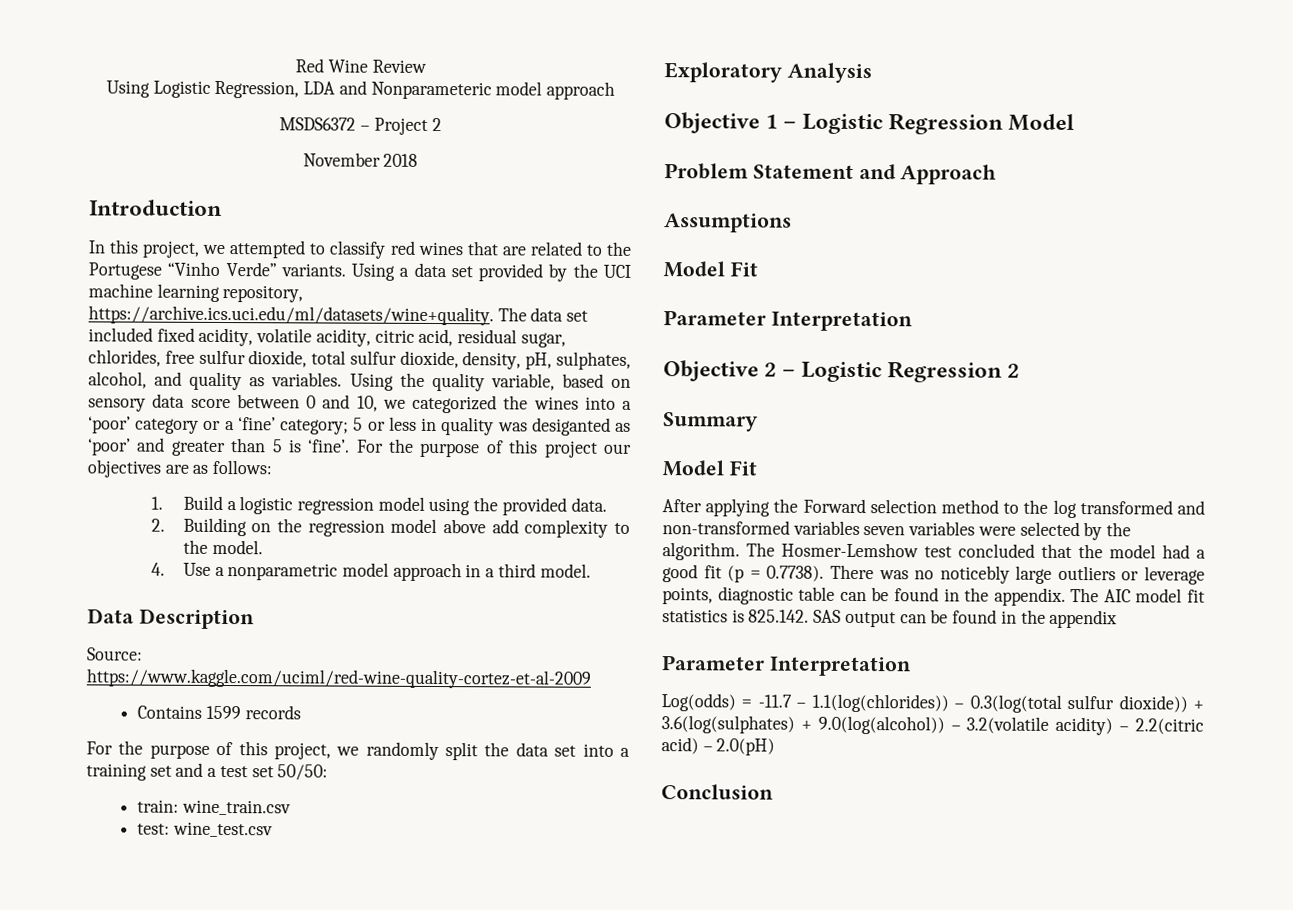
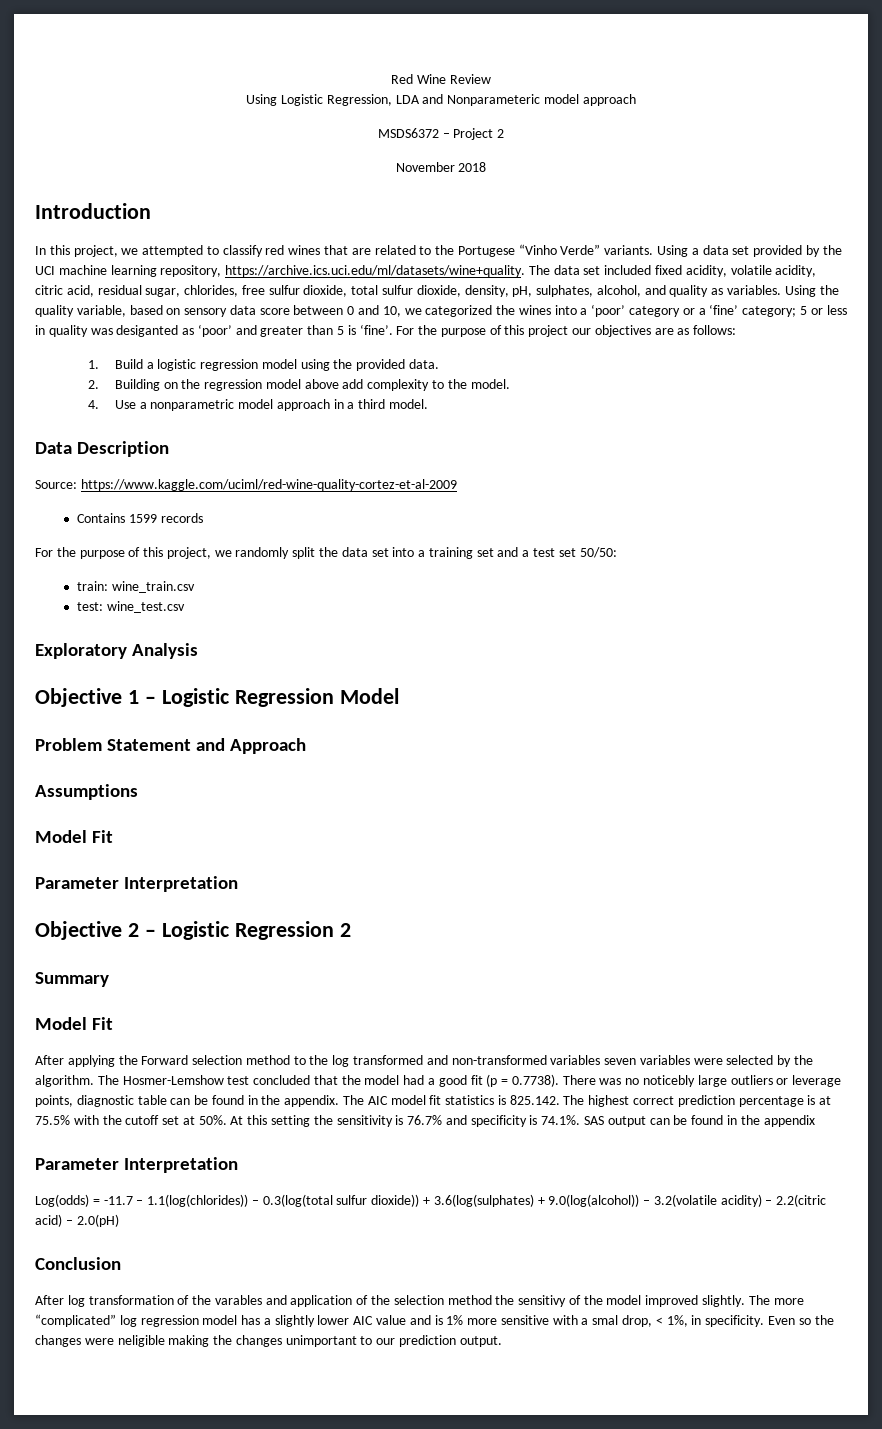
- The AIC model fit statistics is 825.142. SAS output can be found in the appendix
+ The AIC model fit statistics is 825.142. The highest correct prediction percentage is at 75.5% with the cutoff set at 50%. At this setting the sensitivity is 76.7% and specificity is 74.1%. SAS output can be found in the appendix
+ After log transformation of the varables and application of the selection method the sensitivy of the model improved slightly. The more “complicated” log regression model has a slightly lower AIC value and is 1% more sensitive with a smal drop, < 1%, in specificity. Even so the changes were neligible making the changes unimportant to our prediction output.

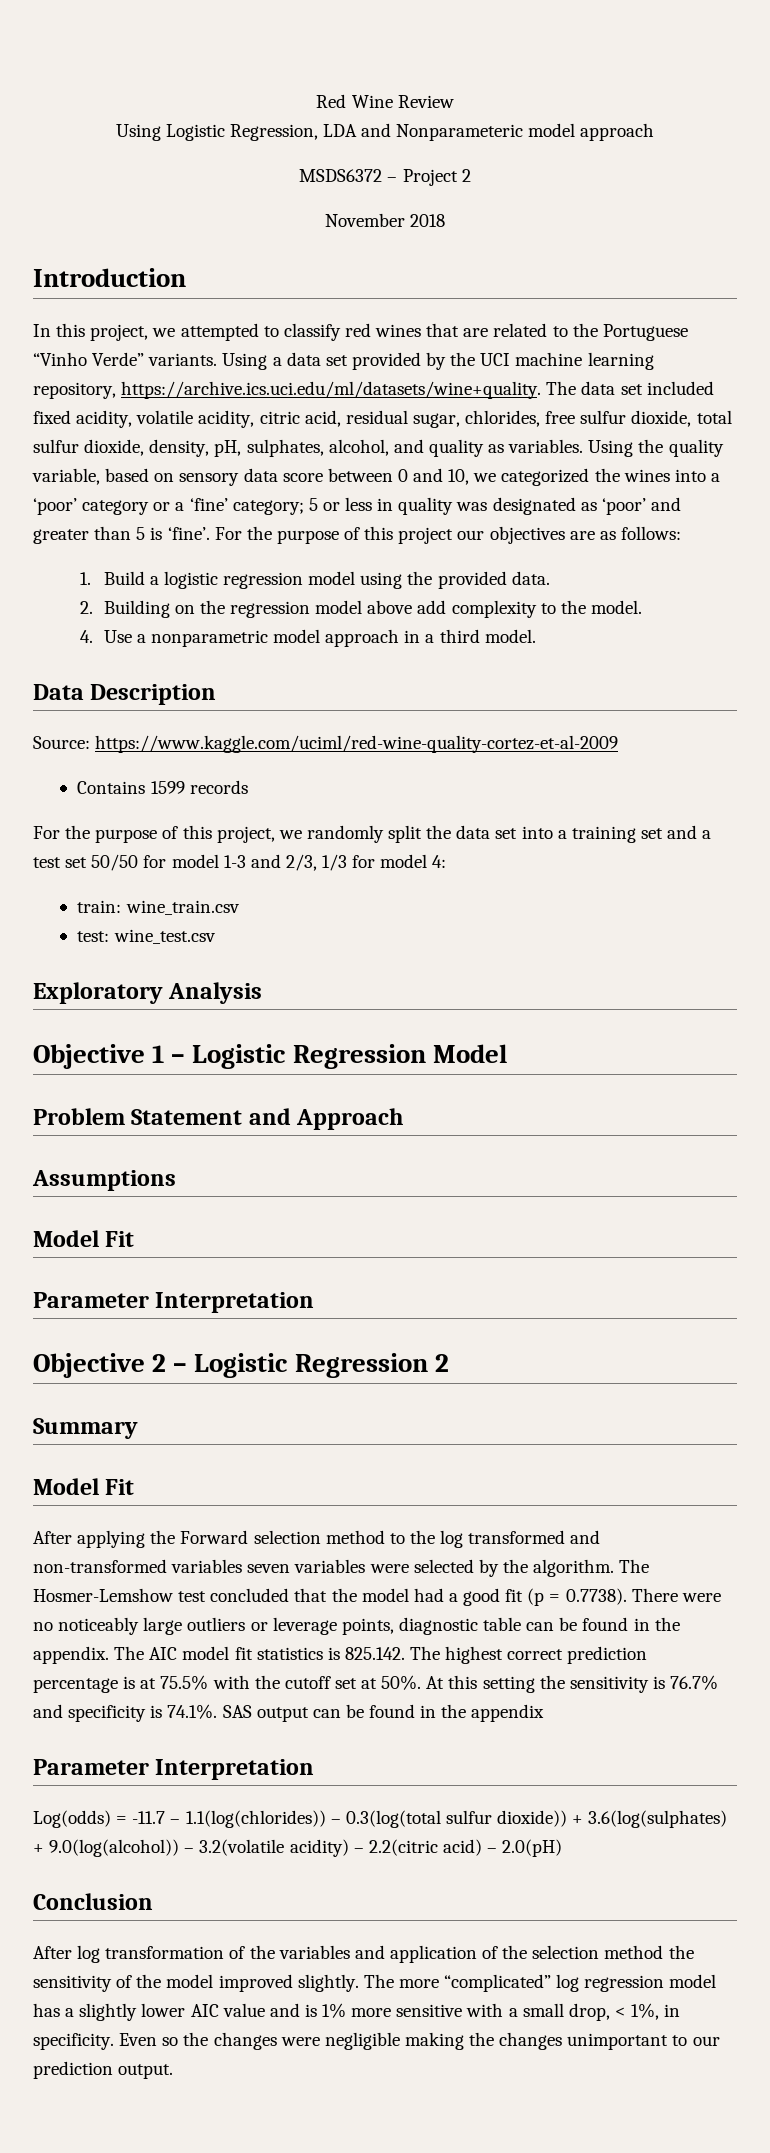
- In this project, we attempted to classify red wines that are related to the Portugese “Vinho Verde” variants.
+ In this project, we attempted to classify red wines that are related to the Portuguese “Vinho Verde” variants.
- Using the quality variable, based on sensory data score between 0 and 10, we categorized the wines into a ‘poor’ category or a ‘fine’ category; 5 or less in quality was desiganted as ‘poor’ and greater than 5 is ‘fine’.
+ Using the quality variable, based on sensory data score between 0 and 10, we categorized the wines into a ‘poor’ category or a ‘fine’ category; 5 or less in quality was designated as ‘poor’ and greater than 5 is ‘fine’.
- For the purpose of this project, we randomly split the data set into a training set and a test set 50/50:
+ For the purpose of this project, we randomly split the data set into a training set and a test set 50/50 for model 1-3 and 2/3, 1/3 for model 4:
- The Hosmer-Lemshow test concluded that the model had a good fit (p = 0.7738). There was no noticebly large outliers or leverage points, diagnostic table can be found in the appendix.
+ The Hosmer-Lemshow test concluded that the model had a good fit (p = 0.7738). There were no noticeably large outliers or leverage points, diagnostic table can be found in the appendix.
- After log transformation of the varables and application of the selection method the sensitivy of the model improved slightly.
+ After log transformation of the variables and application of the selection method the sensitivity of the model improved slightly.
- The more “complicated” log regression model has a slightly lower AIC value and is 1% more sensitive with a smal drop, < 1%, in specificity.
+ The more “complicated” log regression model has a slightly lower AIC value and is 1% more sensitive with a small drop, < 1%, in specificity.
- Even so the changes were neligible making the changes unimportant to our prediction output.
+ Even so the changes were negligible making the changes unimportant to our prediction output.

